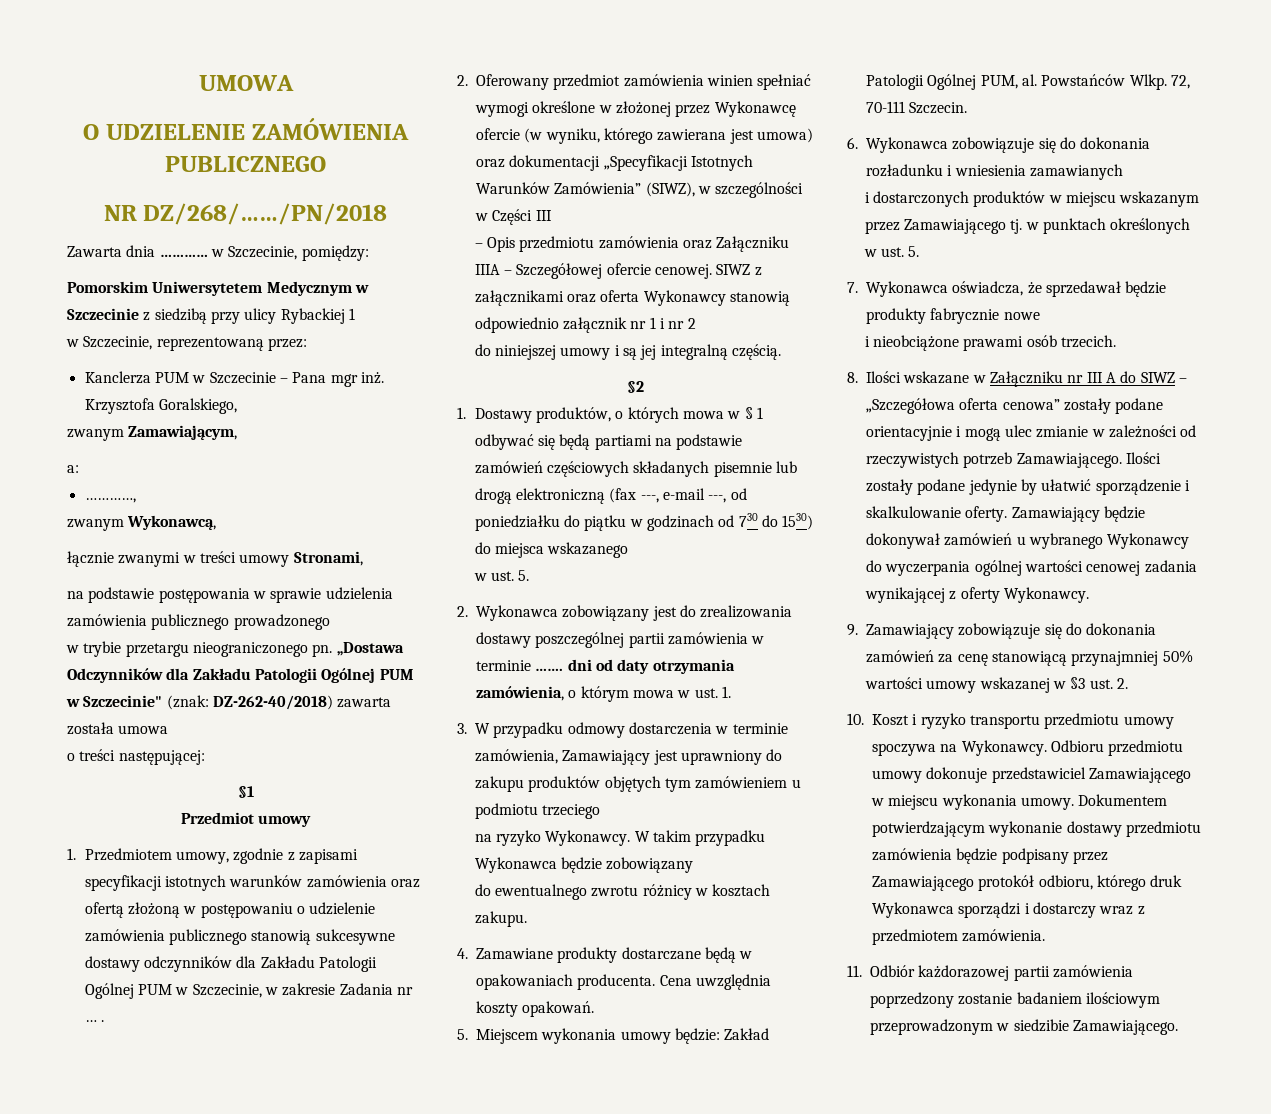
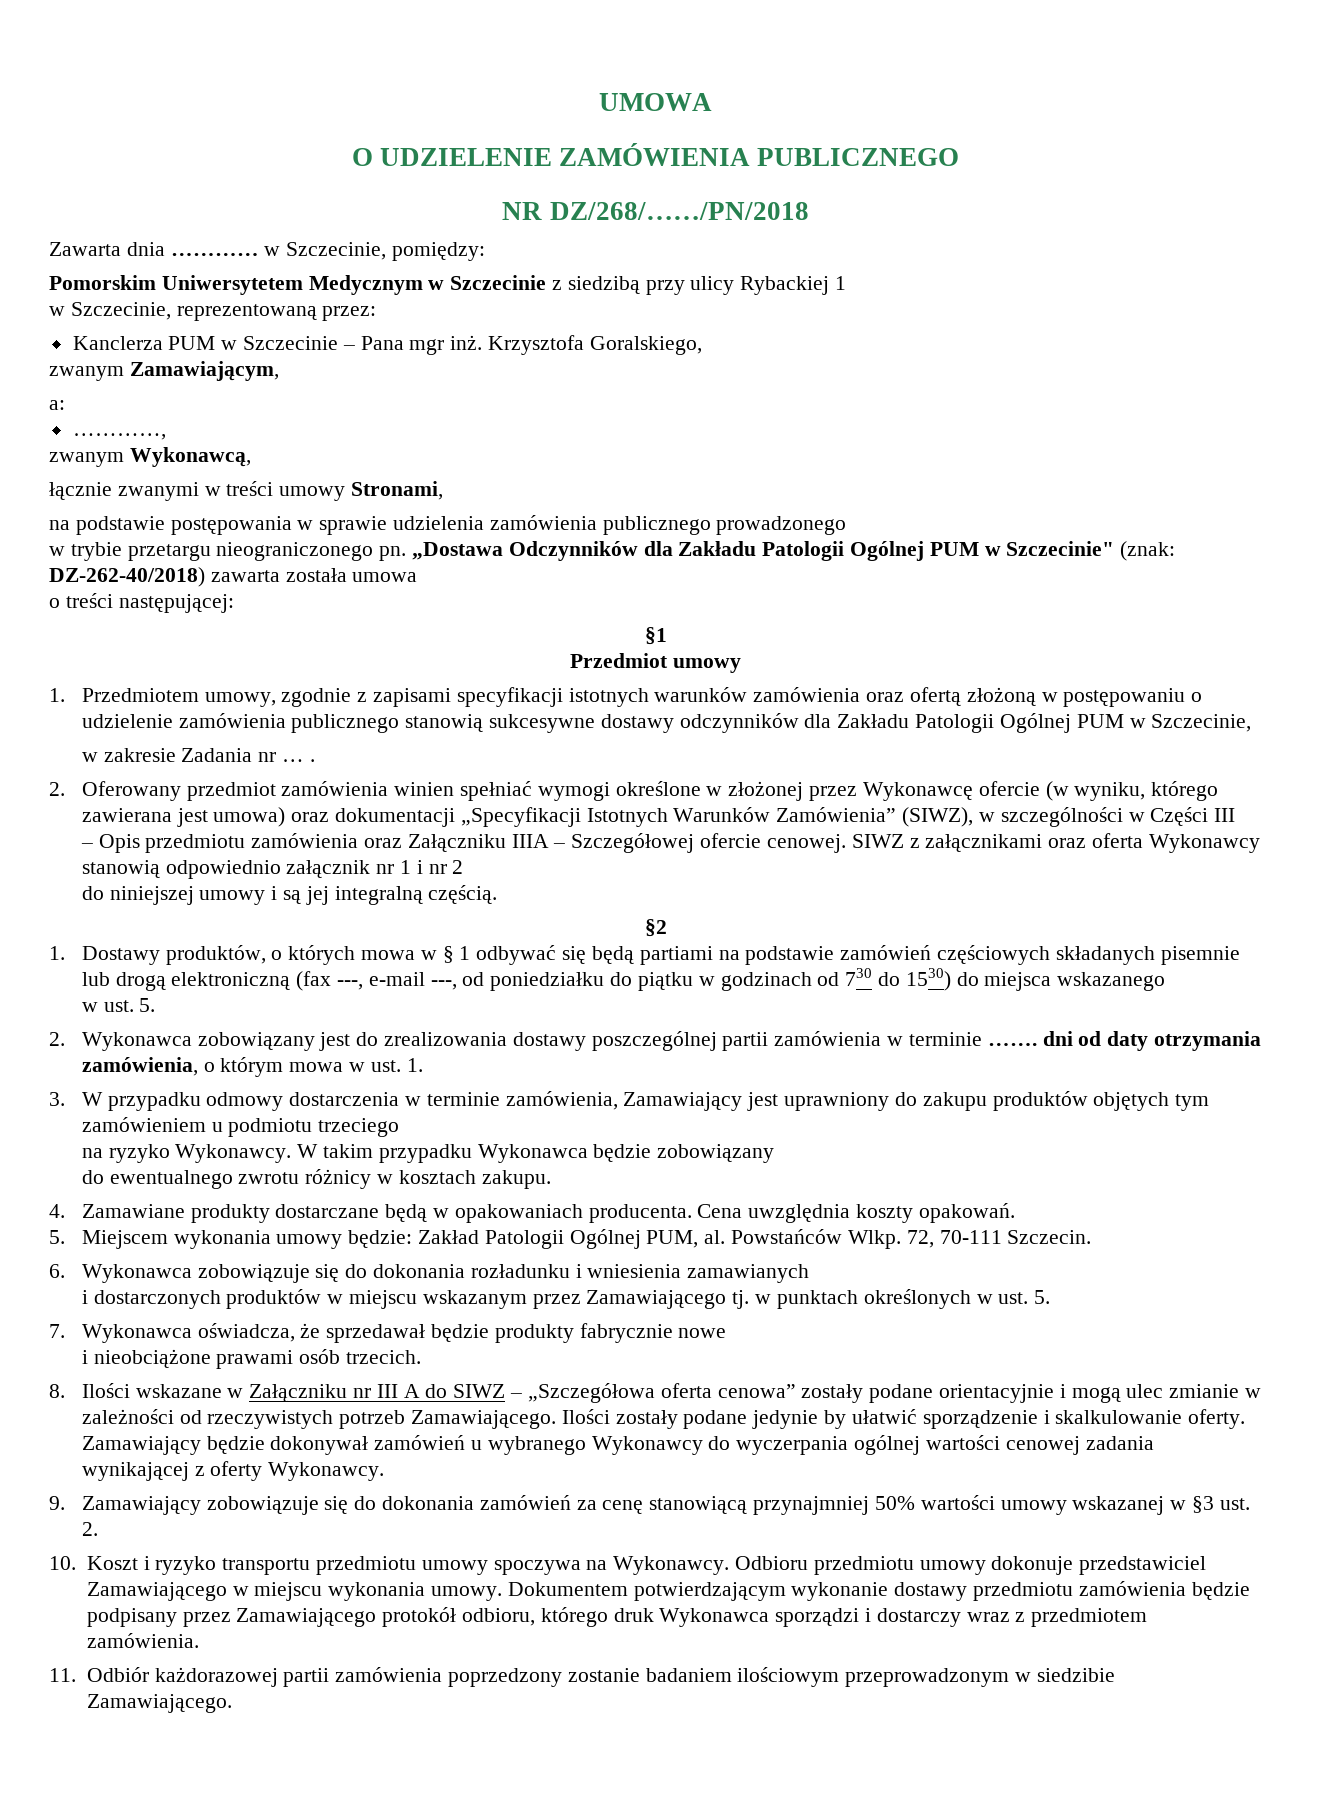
- 1. Przedmiotem umowy, zgodnie z zapisami specyfikacji istotnych warunków zamówienia oraz ofertą złożoną w postępowaniu o udzielenie zamówienia publicznego stanowią sukcesywne dostawy odczynników dla Zakładu Patologii Ogólnej PUM w Szczecinie, w zakresie Zadania nr … .
+ 1. Przedmiotem umowy, zgodnie z zapisami specyfikacji istotnych warunków zamówienia oraz ofertą złożoną w postępowaniu o udzielenie zamówienia publicznego stanowią sukcesywne dostawy odczynników dla Zakładu Patologii Ogólnej PUM w Szczecinie,
+ w zakresie Zadania nr … .

